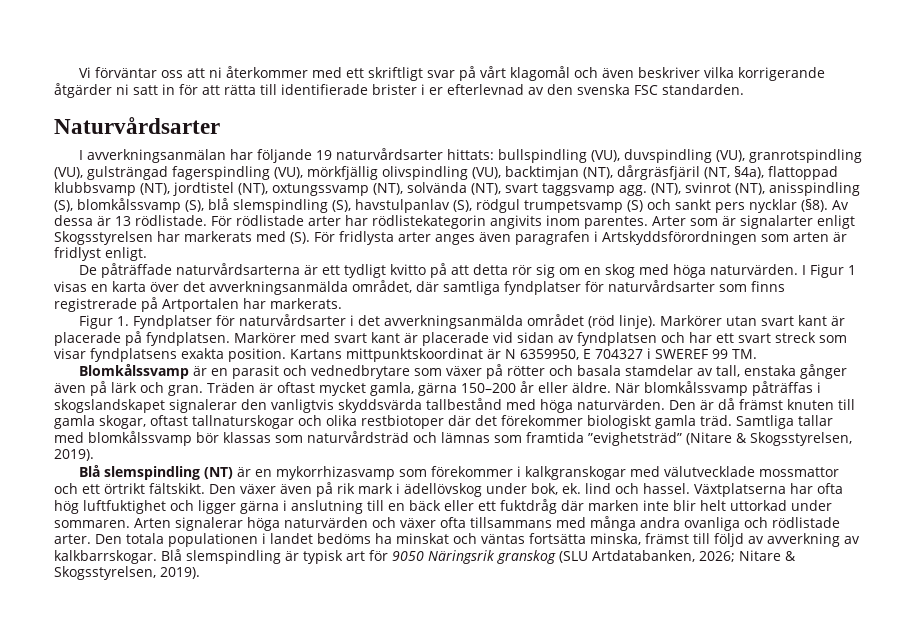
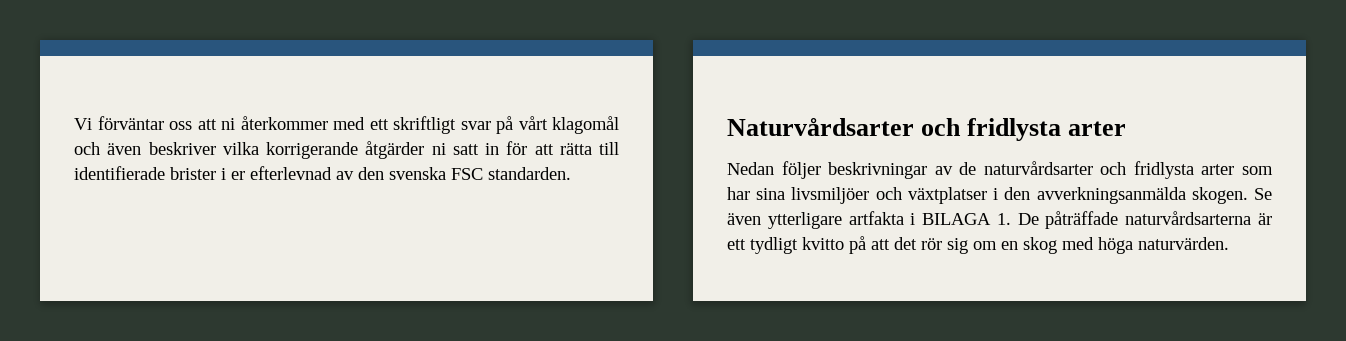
- Naturvårdsarter
- I avverkningsanmälan har följande 19 naturvårdsarter hittats: bullspindling (VU), duvspindling (VU), granrotspindling (VU), gulsträngad fagerspindling (VU), mörkfjällig olivspindling (VU), backtimjan (NT), dårgräsfjäril (NT, §4a), flattoppad klubbsvamp (NT), jordtistel (NT), oxtungssvamp (NT), solvända (NT), svart taggsvamp agg. (NT), svinrot (NT), anisspindling (S), blomkålssvamp (S), blå slemspindling (S), havstulpanlav (S), rödgul trumpetsvamp (S) och sankt pers nycklar (§8). Av dessa är 13 rödlistade. För rödlistade arter har rödlistekategorin angivits inom parentes. Arter som är signalarter enligt Skogsstyrelsen har markerats med (S). För fridlysta arter anges även paragrafen i Artskyddsförordningen som arten är fridlyst enligt.
- De påträffade naturvårdsarterna är ett tydligt kvitto på att detta rör sig om en skog med höga naturvärden. I Figur 1 visas en karta över det avverkningsanmälda området, där samtliga fyndplatser för naturvårdsarter som finns registrerade på Artportalen har markerats.
- Figur 1. Fyndplatser för naturvårdsarter i det avverkningsanmälda området (röd linje). Markörer utan svart kant är placerade på fyndplatsen. Markörer med svart kant är placerade vid sidan av fyndplatsen och har ett svart streck som visar fyndplatsens exakta position. Kartans mittpunktskoordinat är N 6359950, E 704327 i SWEREF 99 TM.
- Blomkålssvamp är en parasit och vednedbrytare som växer på rötter och basala stamdelar av tall, enstaka gånger även på lärk och gran. Träden är oftast mycket gamla, gärna 150–200 år eller äldre. När blomkålssvamp påträffas i skogslandskapet signalerar den vanligtvis skyddsvärda tallbestånd med höga naturvärden. Den är då främst knuten till gamla skogar, oftast tallnaturskogar och olika restbiotoper där det förekommer biologiskt gamla träd. Samtliga tallar med blomkålssvamp bör klassas som naturvårdsträd och lämnas som framtida ”evighetsträd” (Nitare & Skogsstyrelsen, 2019).
- Blå slemspindling (NT) är en mykorrhizasvamp som förekommer i kalkgranskogar med välutvecklade mossmattor och ett örtrikt fältskikt. Den växer även på rik mark i ädellövskog under bok, ek. lind och hassel. Växtplatserna har ofta hög luftfuktighet och ligger gärna i anslutning till en bäck eller ett fuktdråg där marken inte blir helt uttorkad under sommaren. Arten signalerar höga naturvärden och växer ofta tillsammans med många andra ovanliga och rödlistade arter. Den totala populationen i landet bedöms ha minskat och väntas fortsätta minska, främst till följd av avverkning av kalkbarrskogar. Blå slemspindling är typisk art för 9050 Näringsrik granskog (SLU Artdatabanken, 2026; Nitare & Skogsstyrelsen, 2019).
+ Naturvårdsarter och fridlysta arter
+ Nedan följer beskrivningar av de naturvårdsarter och fridlysta arter som har sina livsmiljöer och växtplatser i den avverkningsanmälda skogen. Se även ytterligare artfakta i BILAGA 1. De påträffade naturvårdsarterna är ett tydligt kvitto på att det rör sig om en skog med höga naturvärden.

